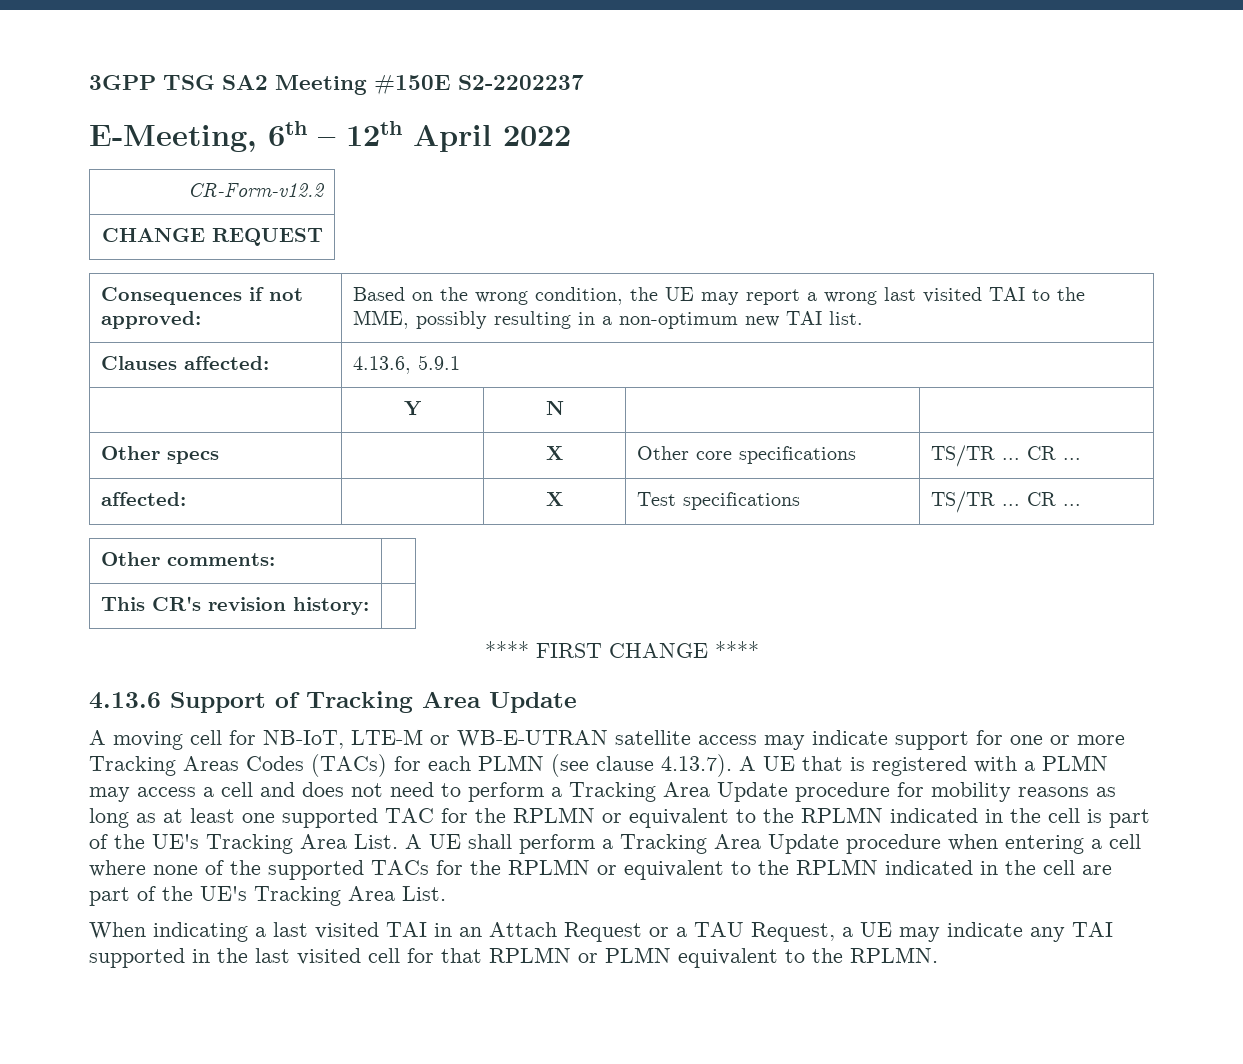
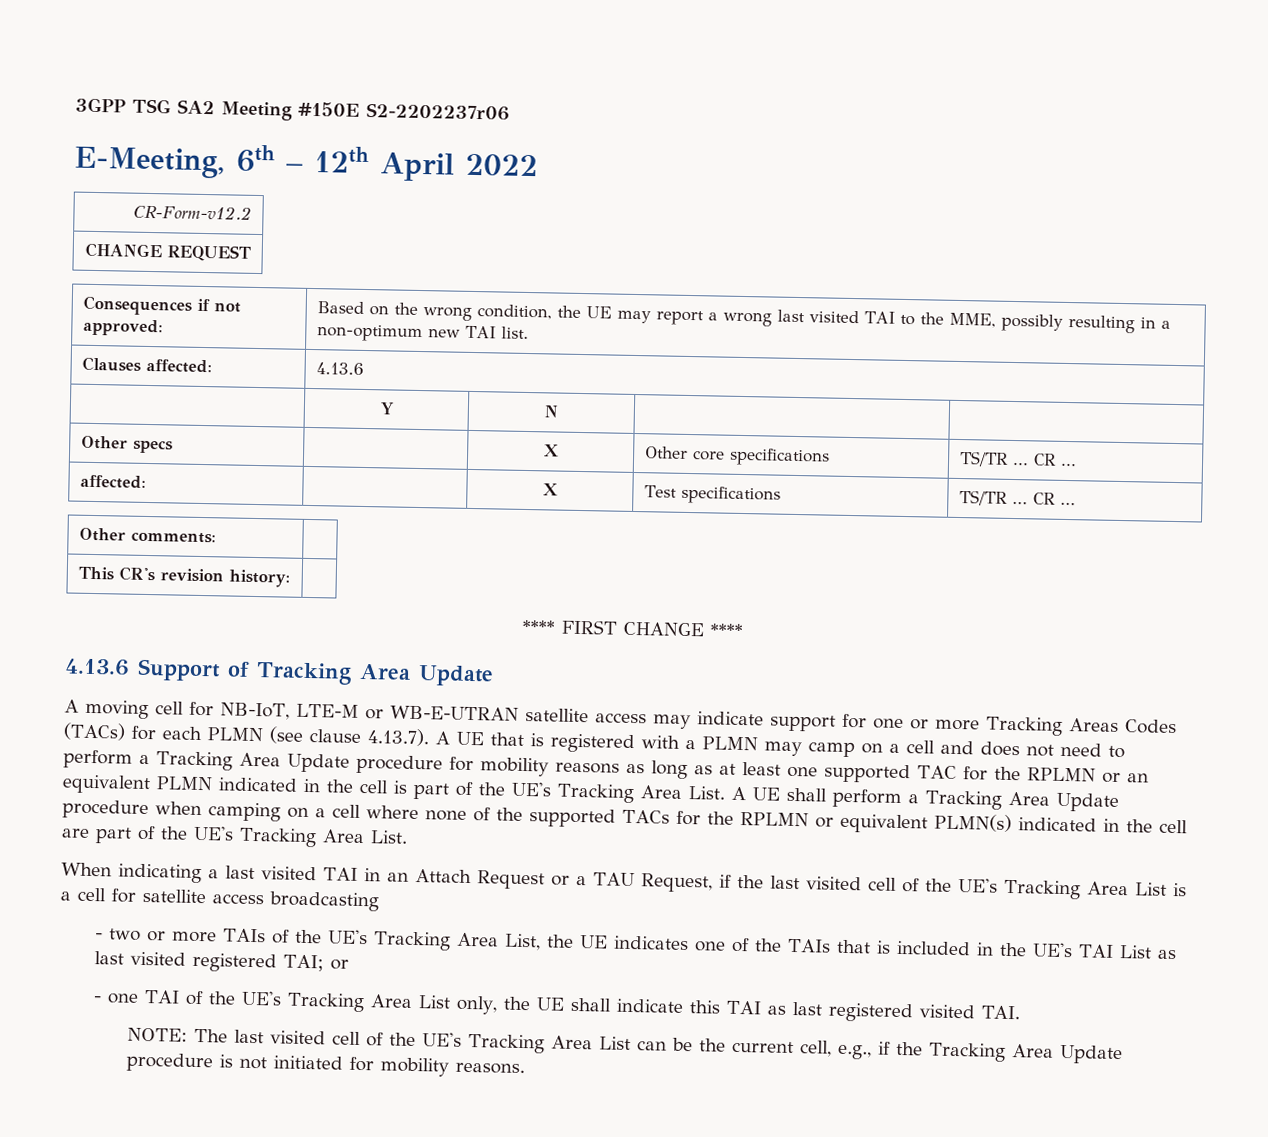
- 3GPP TSG SA2 Meeting #150E S2-2202237
+ 3GPP TSG SA2 Meeting #150E S2-2202237r06
- Clauses affected: | 4.13.6, 5.9.1
+ Clauses affected: | 4.13.6
- A moving cell for NB-IoT, LTE-M or WB-E-UTRAN satellite access may indicate support for one or more Tracking Areas Codes (TACs) for each PLMN (see clause 4.13.7). A UE that is registered with a PLMN may access a cell and does not need to perform a Tracking Area Update procedure for mobility reasons as long as at least one supported TAC for the RPLMN or equivalent to the RPLMN indicated in the cell is part of the UE's Tracking Area List.
+ A moving cell for NB-IoT, LTE-M or WB-E-UTRAN satellite access may indicate support for one or more Tracking Areas Codes (TACs) for each PLMN (see clause 4.13.7). A UE that is registered with a PLMN may camp on a cell and does not need to perform a Tracking Area Update procedure for mobility reasons as long as at least one supported TAC for the RPLMN or an equivalent PLMN indicated in the cell is part of the UE's Tracking Area List.
- A UE shall perform a Tracking Area Update procedure when entering a cell where none of the supported TACs for the RPLMN or equivalent to the RPLMN indicated in the cell are part of the UE's Tracking Area List.
+ A UE shall perform a Tracking Area Update procedure when camping on a cell where none of the supported TACs for the RPLMN or equivalent PLMN(s) indicated in the cell are part of the UE's Tracking Area List.
- When indicating a last visited TAI in an Attach Request or a TAU Request, a UE may indicate any TAI supported in the last visited cell for that RPLMN or PLMN equivalent to the RPLMN.
+ When indicating a last visited TAI in an Attach Request or a TAU Request, if the last visited cell of the UE's Tracking Area List is a cell for satellite access broadcasting
+ - two or more TAIs of the UE's Tracking Area List, the UE indicates one of the TAIs that is included in the UE's TAI List as last visited registered TAI; or
+ - one TAI of the UE's Tracking Area List only, the UE shall indicate this TAI as last registered visited TAI.
+ NOTE: The last visited cell of the UE's Tracking Area List can be the current cell, e.g., if the Tracking Area Update procedure is not initiated for mobility reasons.

